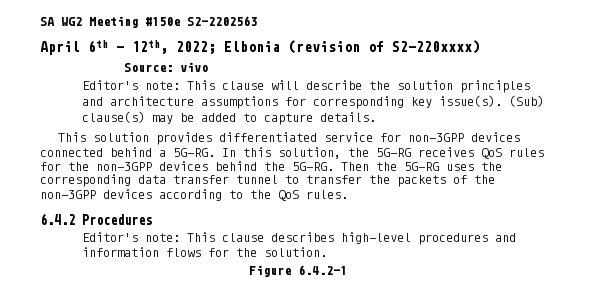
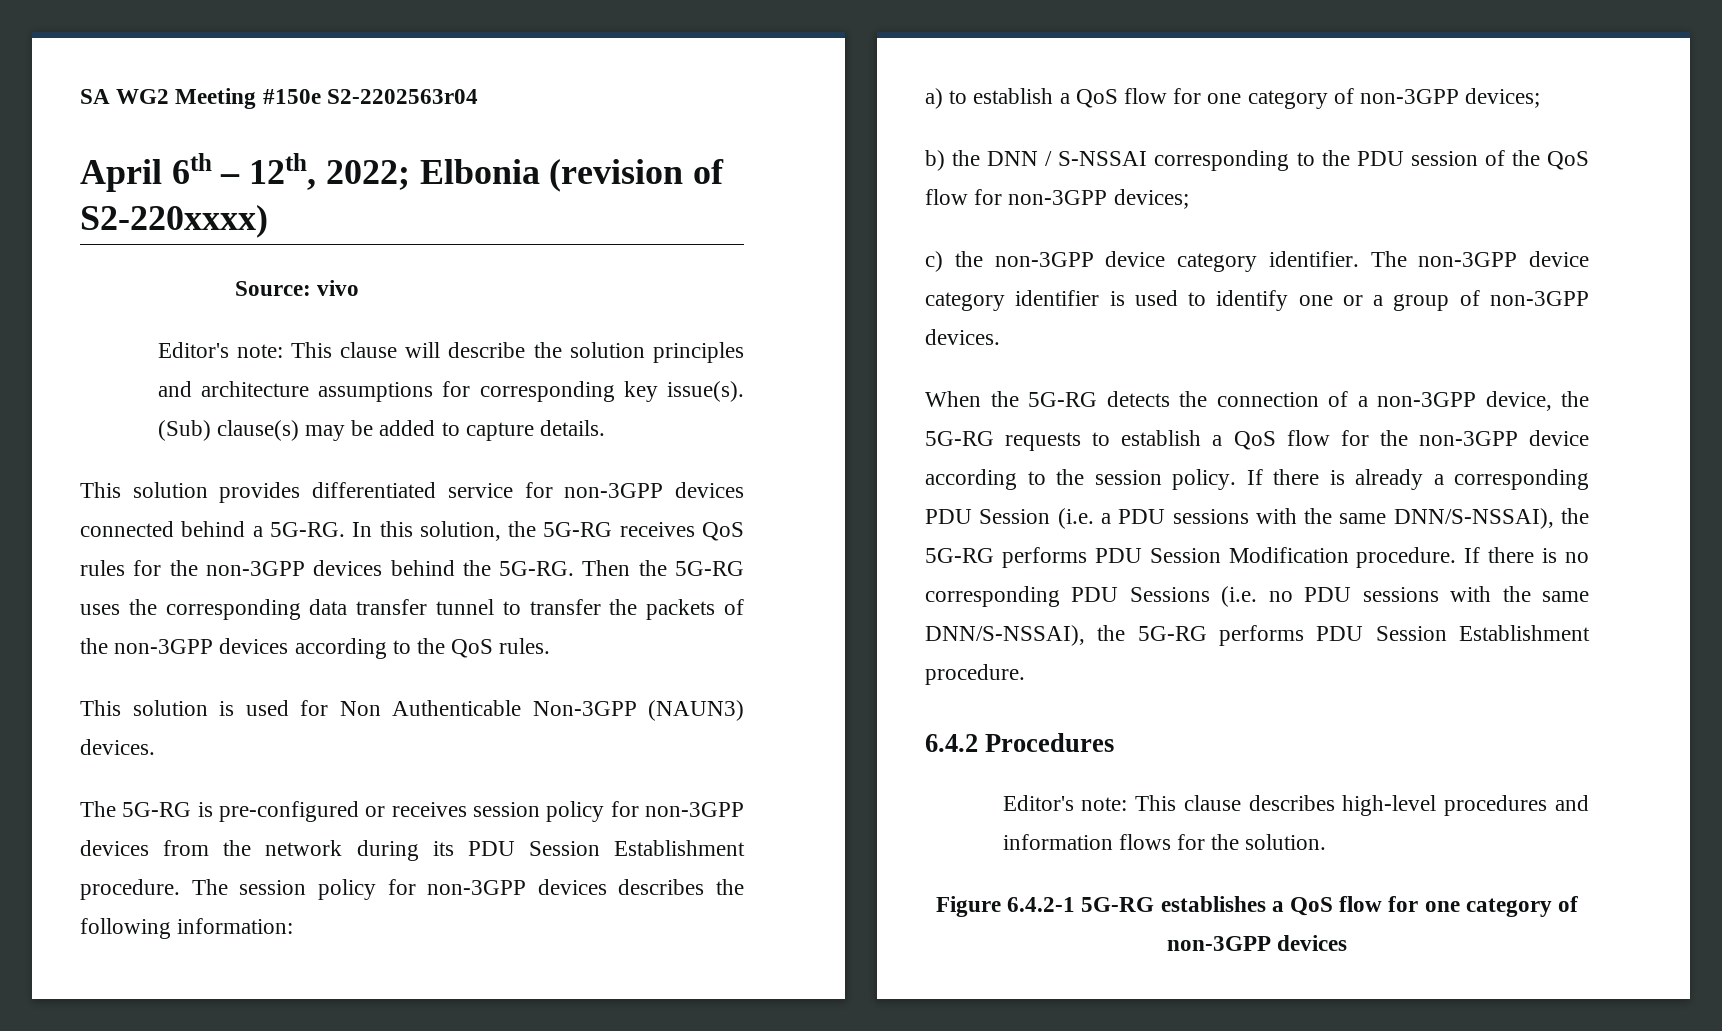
- SA WG2 Meeting #150e S2-2202563
+ SA WG2 Meeting #150e S2-2202563r04
+ This solution is used for Non Authenticable Non-3GPP (NAUN3) devices.
+ The 5G-RG is pre-configured or receives session policy for non-3GPP devices from the network during its PDU Session Establishment procedure. The session policy for non-3GPP devices describes the following information:
+ a) to establish a QoS flow for one category of non-3GPP devices;
+ b) the DNN / S-NSSAI corresponding to the PDU session of the QoS flow for non-3GPP devices;
+ c) the non-3GPP device category identifier. The non-3GPP device category identifier is used to identify one or a group of non-3GPP devices.
+ When the 5G-RG detects the connection of a non-3GPP device, the 5G-RG requests to establish a QoS flow for the non-3GPP device according to the session policy. If there is already a corresponding PDU Session (i.e. a PDU sessions with the same DNN/S-NSSAI), the 5G-RG performs PDU Session Modification procedure. If there is no corresponding PDU Sessions (i.e. no PDU sessions with the same DNN/S-NSSAI), the 5G-RG performs PDU Session Establishment procedure.
- Figure 6.4.2-1
+ Figure 6.4.2-1 5G-RG establishes a QoS flow for one category of non-3GPP devices

